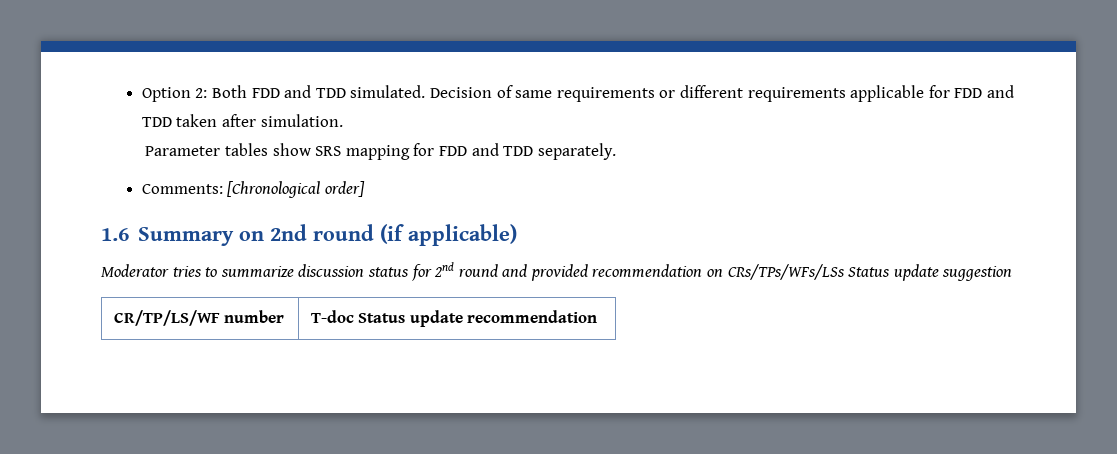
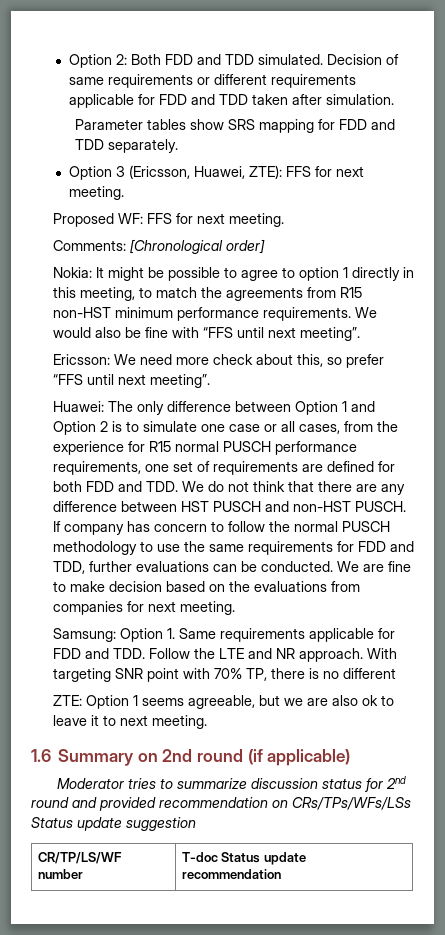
+ Option 3 (Ericsson, Huawei, ZTE): FFS for next meeting.
+ Proposed WF: FFS for next meeting.
  Comments: [Chronological order]
+ Nokia: It might be possible to agree to option 1 directly in this meeting, to match the agreements from R15 non-HST minimum performance requirements. We would also be fine with “FFS until next meeting”.
+ Ericsson: We need more check about this, so prefer “FFS until next meeting”.
+ Huawei: The only difference between Option 1 and Option 2 is to simulate one case or all cases, from the experience for R15 normal PUSCH performance requirements, one set of requirements are defined for both FDD and TDD. We do not think that there are any difference between HST PUSCH and non-HST PUSCH. If company has concern to follow the normal PUSCH methodology to use the same requirements for FDD and TDD, further evaluations can be conducted. We are fine to make decision based on the evaluations from companies for next meeting.
+ Samsung: Option 1. Same requirements applicable for FDD and TDD. Follow the LTE and NR approach. With targeting SNR point with 70% TP, there is no different
+ ZTE: Option 1 seems agreeable, but we are also ok to leave it to next meeting.

